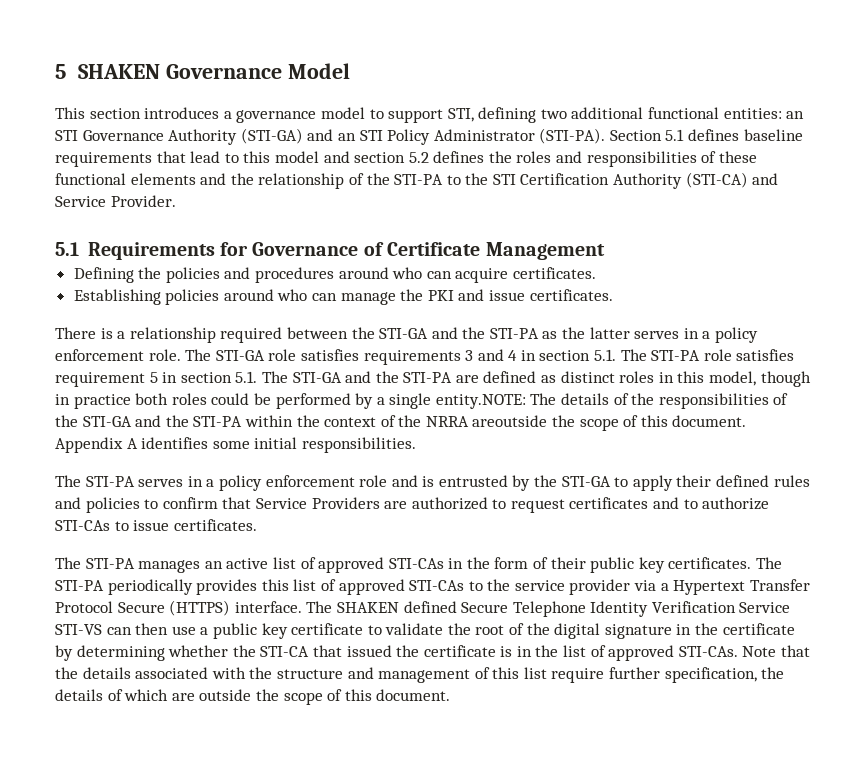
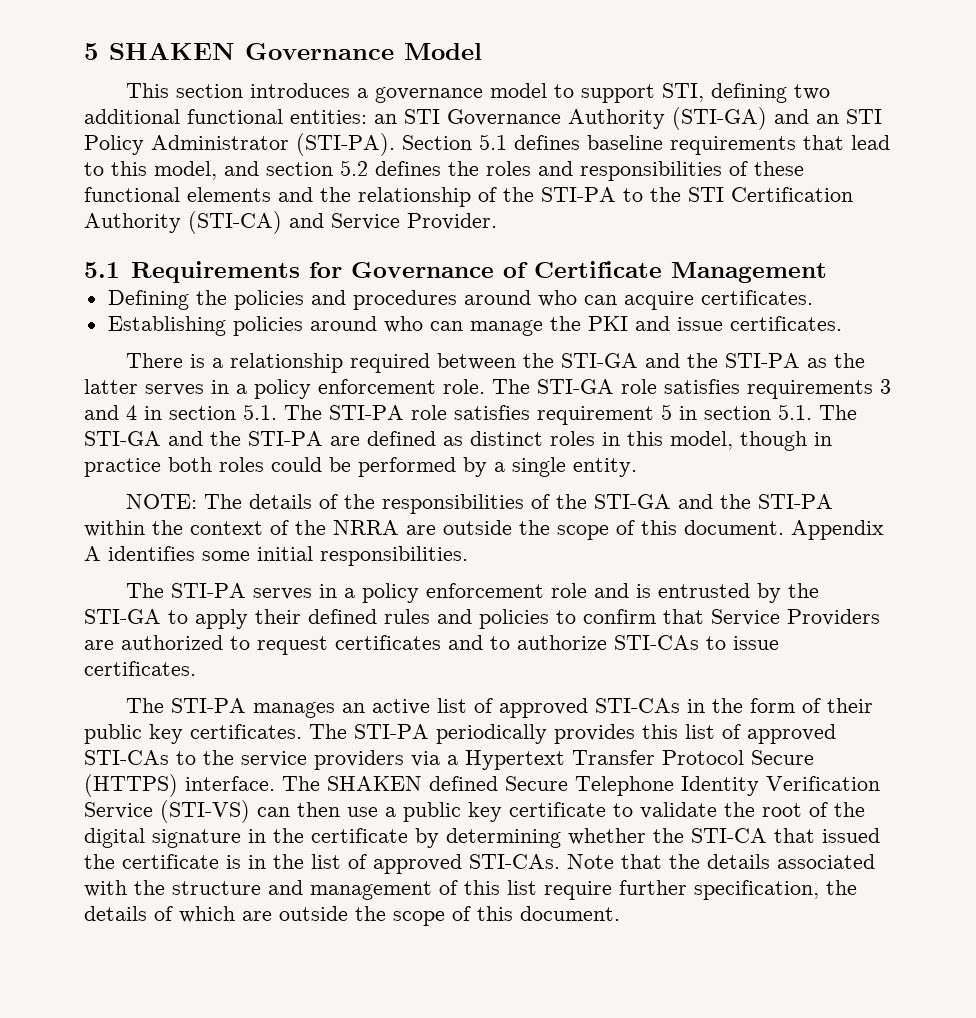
- Section 5.1 defines baseline requirements that lead to this model and section 5.2 defines the roles and responsibilities of these functional elements and the relationship of the STI-PA to the STI Certification Authority (STI-CA) and Service Provider.
+ Section 5.1 defines baseline requirements that lead to this model, and section 5.2 defines the roles and responsibilities of these functional elements and the relationship of the STI-PA to the STI Certification Authority (STI-CA) and Service Provider.
- The STI-GA role satisfies requirements 3 and 4 in section 5.1. The STI-PA role satisfies requirement 5 in section 5.1. The STI-GA and the STI-PA are defined as distinct roles in this model, though in practice both roles could be performed by a single entity.NOTE:
+ The STI-GA role satisfies requirements 3 and 4 in section 5.1. The STI-PA role satisfies requirement 5 in section 5.1. The STI-GA and the STI-PA are defined as distinct roles in this model, though in practice both roles could be performed by a single entity.
+ NOTE:
- The details of the responsibilities of the STI-GA and the STI-PA within the context of the NRRA areoutside the scope of this document.
+ The details of the responsibilities of the STI-GA and the STI-PA within the context of the NRRA are outside the scope of this document.
- The STI-PA periodically provides this list of approved STI-CAs to the service provider via a Hypertext Transfer Protocol Secure (HTTPS) interface.
+ The STI-PA periodically provides this list of approved STI-CAs to the service providers via a Hypertext Transfer Protocol Secure (HTTPS) interface.
- The SHAKEN defined Secure Telephone Identity Verification Service STI-VS can then use a public key certificate to validate the root of the digital signature in the certificate by determining whether the STI-CA that issued the certificate is in the list of approved STI-CAs.
+ The SHAKEN defined Secure Telephone Identity Verification Service (STI-VS) can then use a public key certificate to validate the root of the digital signature in the certificate by determining whether the STI-CA that issued the certificate is in the list of approved STI-CAs.

